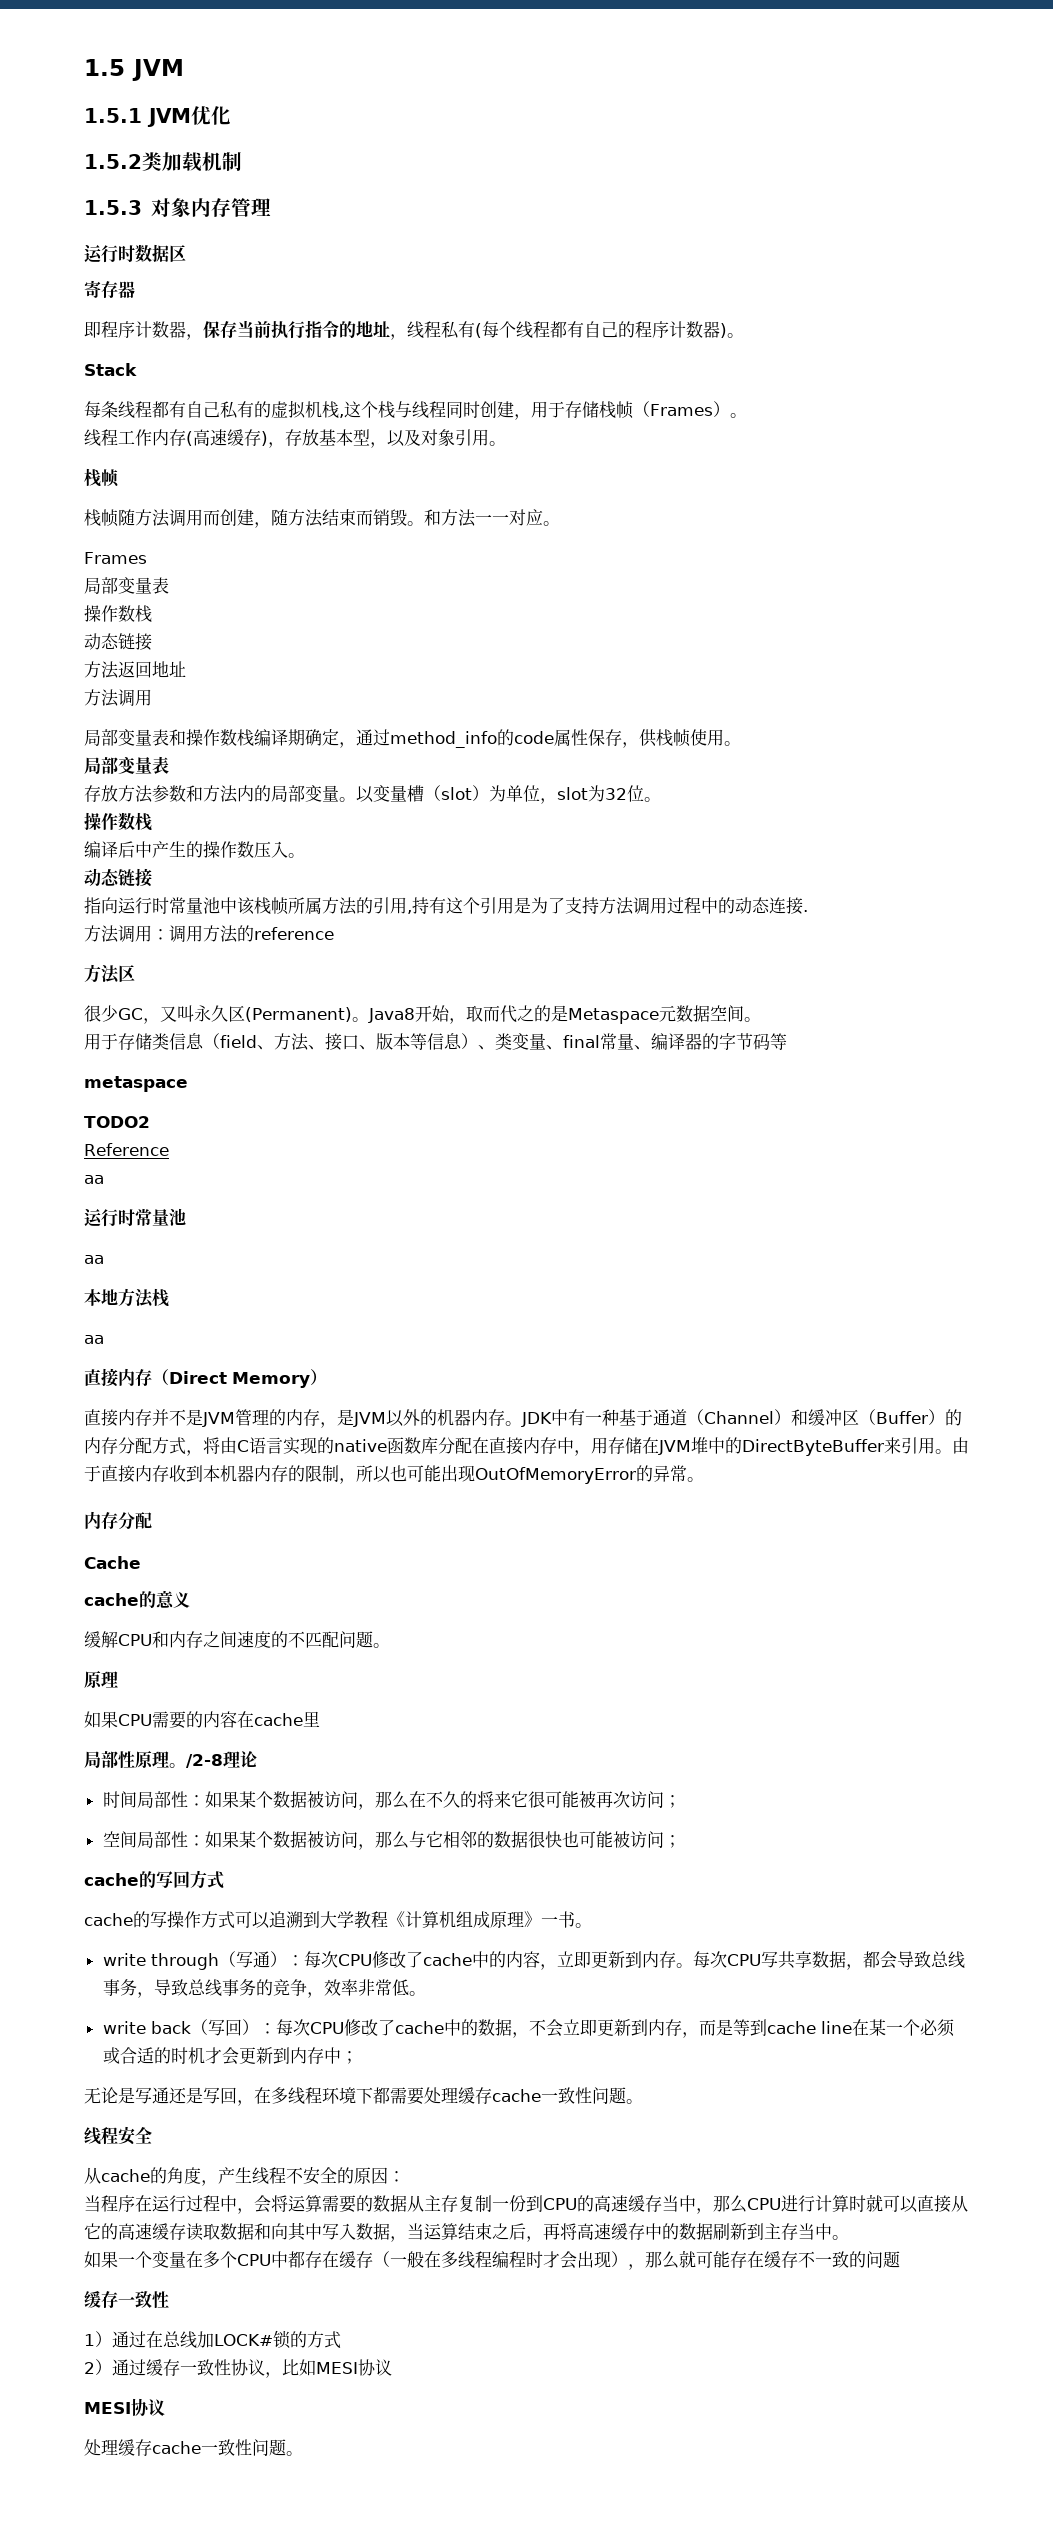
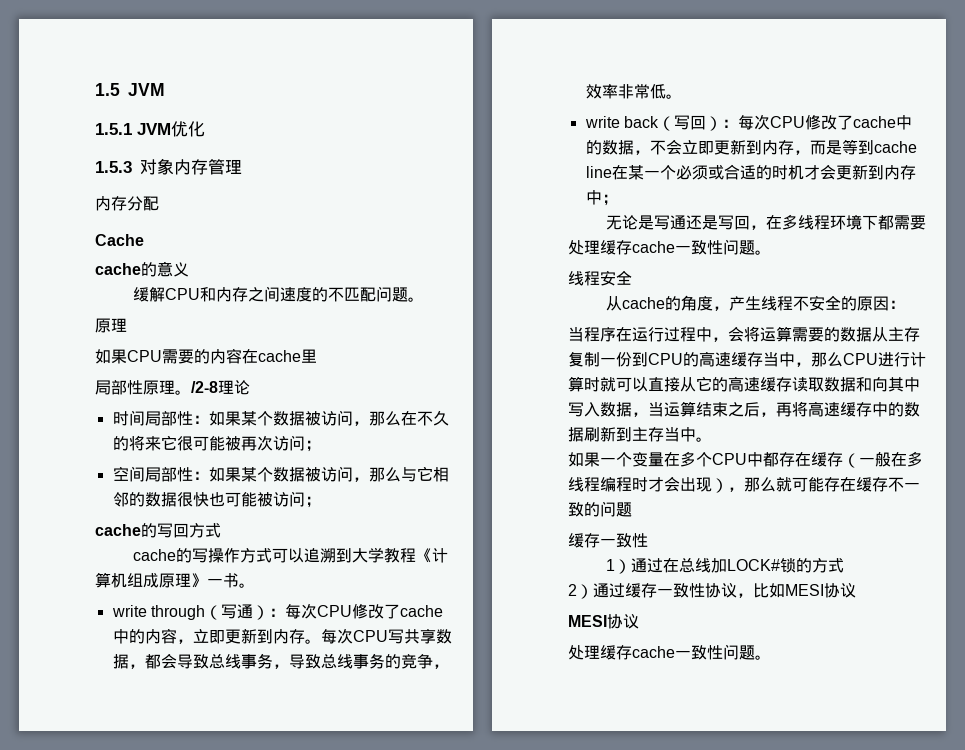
- 1.5.2类加载机制
- 运行时数据区
- 寄存器
- 即程序计数器，保存当前执行指令的地址，线程私有(每个线程都有自己的程序计数器)。
- Stack
- 每条线程都有自己私有的虚拟机栈,这个栈与线程同时创建，用于存储栈帧（Frames）。
- 线程工作内存(高速缓存)，存放基本型，以及对象引用。
- 栈帧
- 栈帧随方法调用而创建，随方法结束而销毁。和方法一一对应。
- Frames
- 局部变量表
- 操作数栈
- 动态链接
- 方法返回地址
- 方法调用
- 局部变量表和操作数栈编译期确定，通过method_info的code属性保存，供栈帧使用。
- 局部变量表
- 存放方法参数和方法内的局部变量。以变量槽（slot）为单位，slot为32位。
- 操作数栈
- 编译后中产生的操作数压入。
- 动态链接
- 指向运行时常量池中该栈帧所属方法的引用,持有这个引用是为了支持方法调用过程中的动态连接.
- 方法调用：调用方法的reference
- 方法区
- 很少GC，又叫永久区(Permanent)。Java8开始，取而代之的是Metaspace元数据空间。
- 用于存储类信息（field、方法、接口、版本等信息）、类变量、final常量、编译器的字节码等
- metaspace
- TODO2
- Reference
- aa
- 运行时常量池
- aa
- 本地方法栈
- aa
- 直接内存（Direct Memory）
- 直接内存并不是JVM管理的内存，是JVM以外的机器内存。JDK中有一种基于通道（Channel）和缓冲区（Buffer）的内存分配方式，将由C语言实现的native函数库分配在直接内存中，用存储在JVM堆中的DirectByteBuffer来引用。由于直接内存收到本机器内存的限制，所以也可能出现OutOfMemoryError的异常。

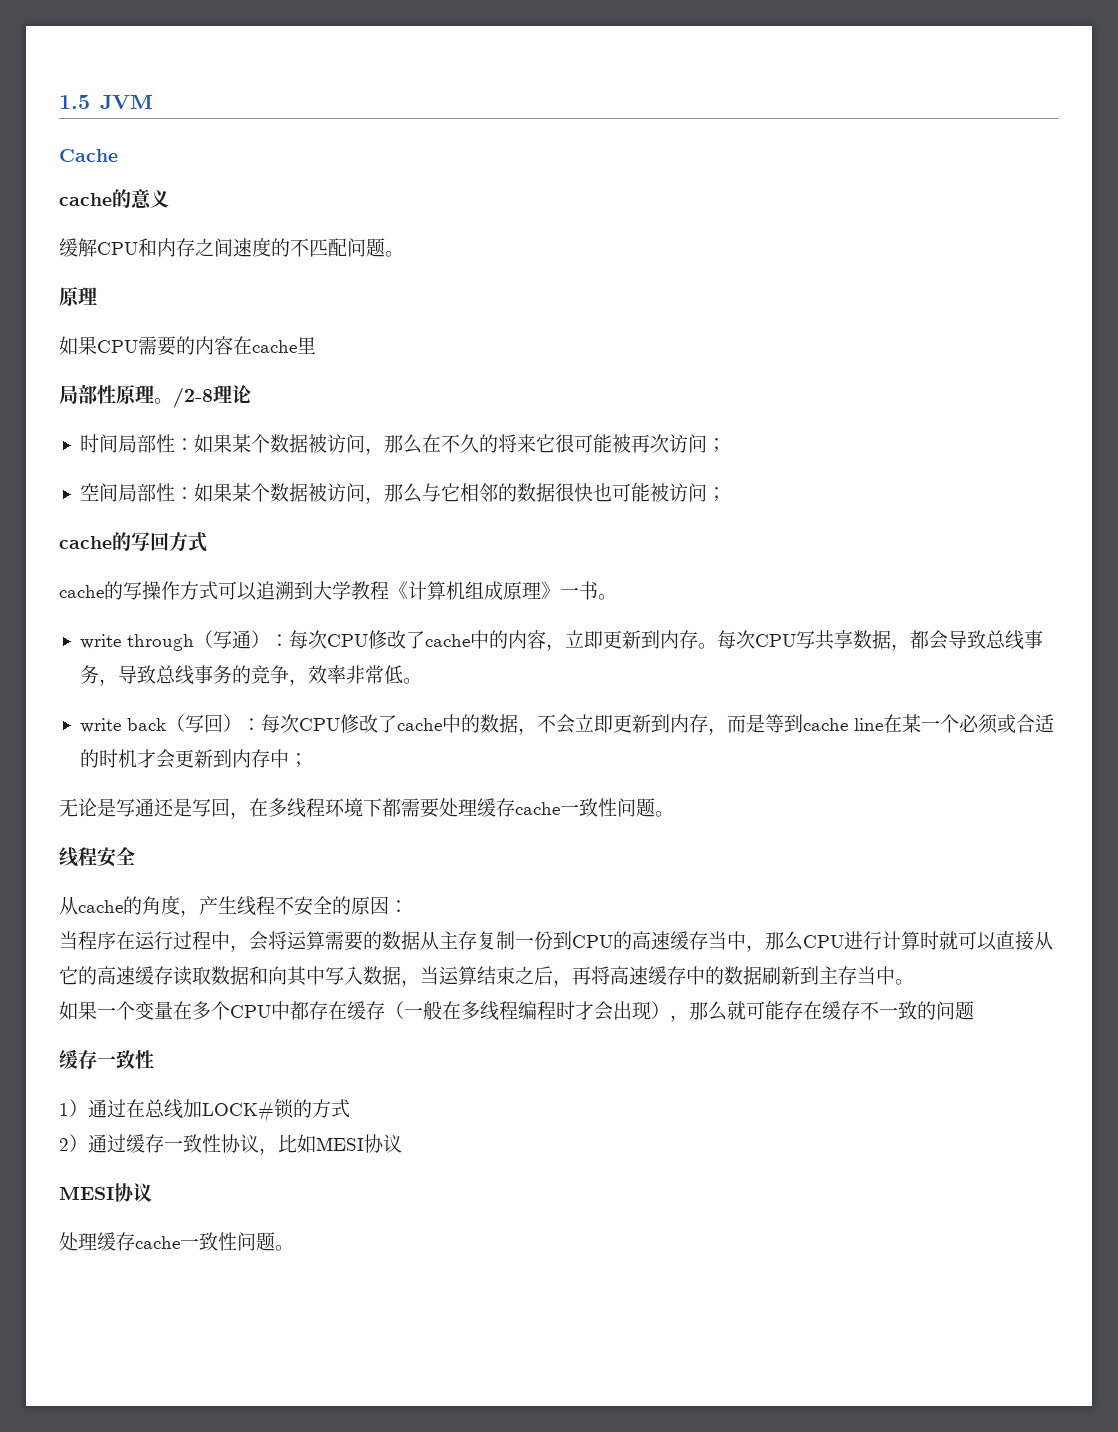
- 1.5.1 JVM优化
- 1.5.3对象内存管理
- 内存分配

